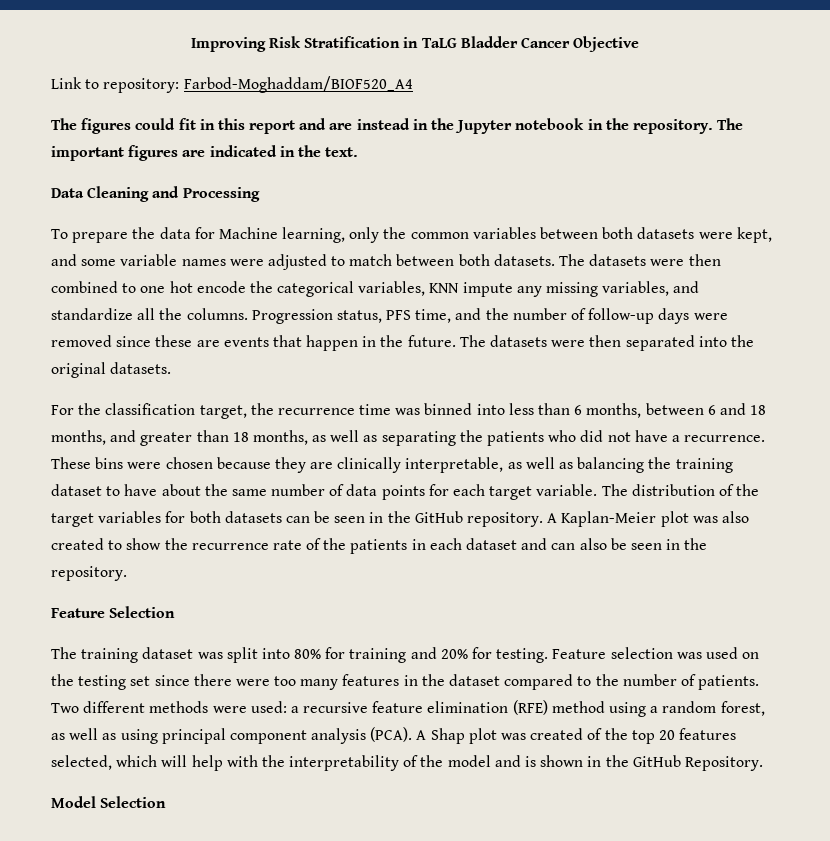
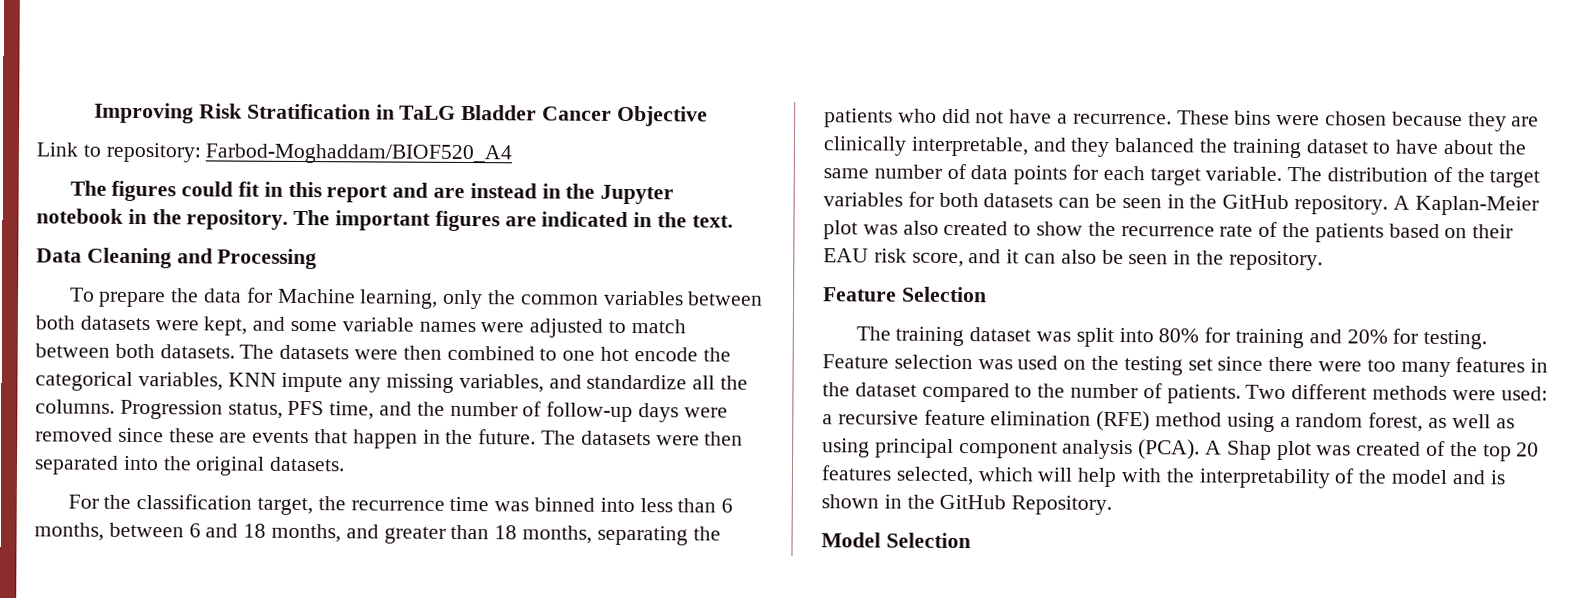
- For the classification target, the recurrence time was binned into less than 6 months, between 6 and 18 months, and greater than 18 months, as well as separating the patients who did not have a recurrence.
+ For the classification target, the recurrence time was binned into less than 6 months, between 6 and 18 months, and greater than 18 months, separating the patients who did not have a recurrence.
- These bins were chosen because they are clinically interpretable, as well as balancing the training dataset to have about the same number of data points for each target variable.
+ These bins were chosen because they are clinically interpretable, and they balanced the training dataset to have about the same number of data points for each target variable.
- A Kaplan-Meier plot was also created to show the recurrence rate of the patients in each dataset and can also be seen in the repository.
+ A Kaplan-Meier plot was also created to show the recurrence rate of the patients based on their EAU risk score, and it can also be seen in the repository.

